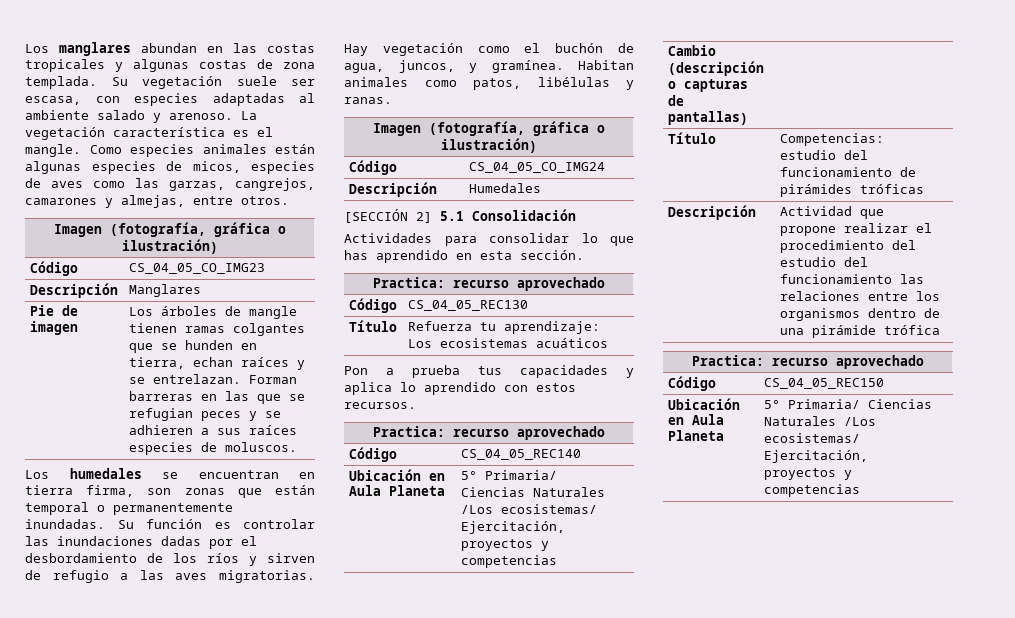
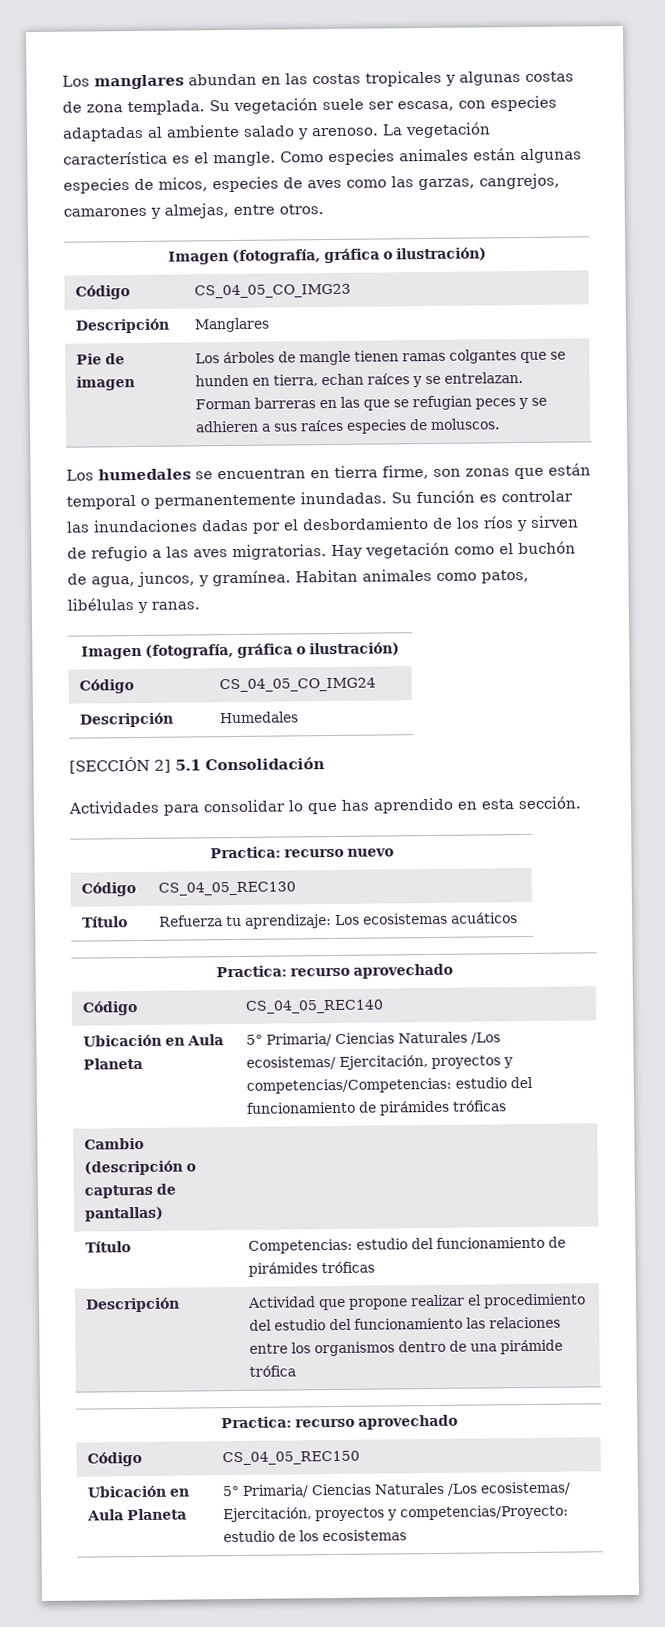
- Los humedales se encuentran en tierra firma, son zonas que están temporal o permanentemente inundadas.
+ Los humedales se encuentran en tierra firme, son zonas que están temporal o permanentemente inundadas.
  Actividades para consolidar lo que has aprendido en esta sección.
- Practica: recurso aprovechado
+ Practica: recurso nuevo
- Pon a prueba tus capacidades y aplica lo aprendido con estos recursos.
  Código | CS_04_05_REC140
- Ubicación en Aula Planeta | 5° Primaria/ Ciencias Naturales /Los ecosistemas/ Ejercitación, proyectos y competencias
+ Ubicación en Aula Planeta | 5° Primaria/ Ciencias Naturales /Los ecosistemas/ Ejercitación, proyectos y competencias/Competencias: estudio del funcionamiento de pirámides tróficas
  Código | CS_04_05_REC150
- Ubicación en Aula Planeta | 5° Primaria/ Ciencias Naturales /Los ecosistemas/ Ejercitación, proyectos y competencias
+ Ubicación en Aula Planeta | 5° Primaria/ Ciencias Naturales /Los ecosistemas/ Ejercitación, proyectos y competencias/Proyecto: estudio de los ecosistemas

